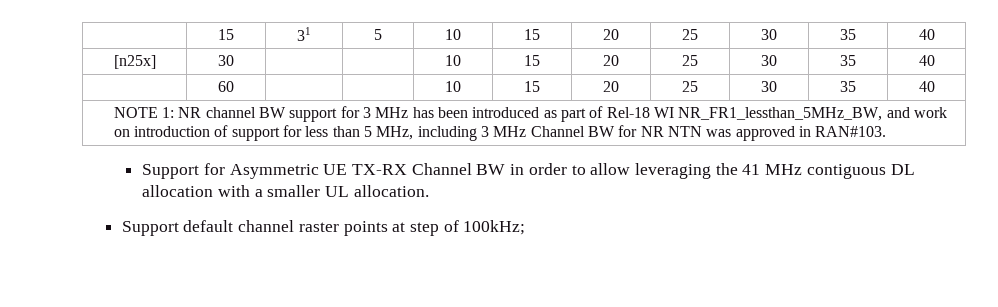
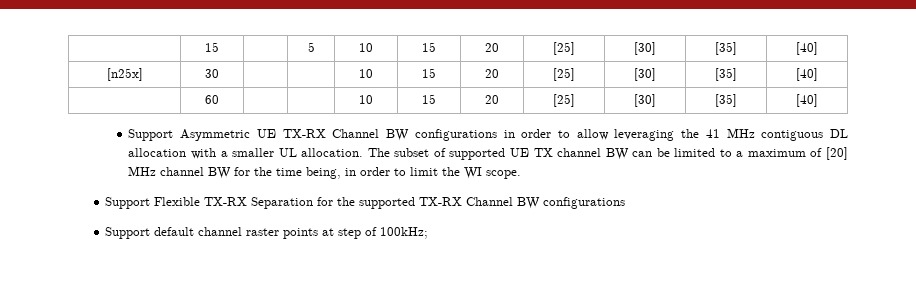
- | 15 | 31 | 5 | 10 | 15 | 20 | 25 | 30 | 35 | 40
+ | 15 | | 5 | 10 | 15 | 20 | [25] | [30] | [35] | [40]
- [n25x] | 30 | | | 10 | 15 | 20 | 25 | 30 | 35 | 40
+ [n25x] | 30 | | | 10 | 15 | 20 | [25] | [30] | [35] | [40]
- | 60 | | | 10 | 15 | 20 | 25 | 30 | 35 | 40
- NOTE 1: NR channel BW support for 3 MHz has been introduced as part of Rel-18 WI NR_FR1_lessthan_5MHz_BW, and work on introduction of support for less than 5 MHz, including 3 MHz Channel BW for NR NTN was approved in RAN#103.
- Support for Asymmetric UE TX-RX Channel BW in order to allow leveraging the 41 MHz contiguous DL allocation with a smaller UL allocation.
+ | 60 | | | 10 | 15 | 20 | [25] | [30] | [35] | [40]
+ Support Asymmetric UE TX-RX Channel BW configurations in order to allow leveraging the 41 MHz contiguous DL allocation with a smaller UL allocation. The subset of supported UE TX channel BW can be limited to a maximum of [20] MHz channel BW for the time being, in order to limit the WI scope.
+ Support Flexible TX-RX Separation for the supported TX-RX Channel BW configurations

